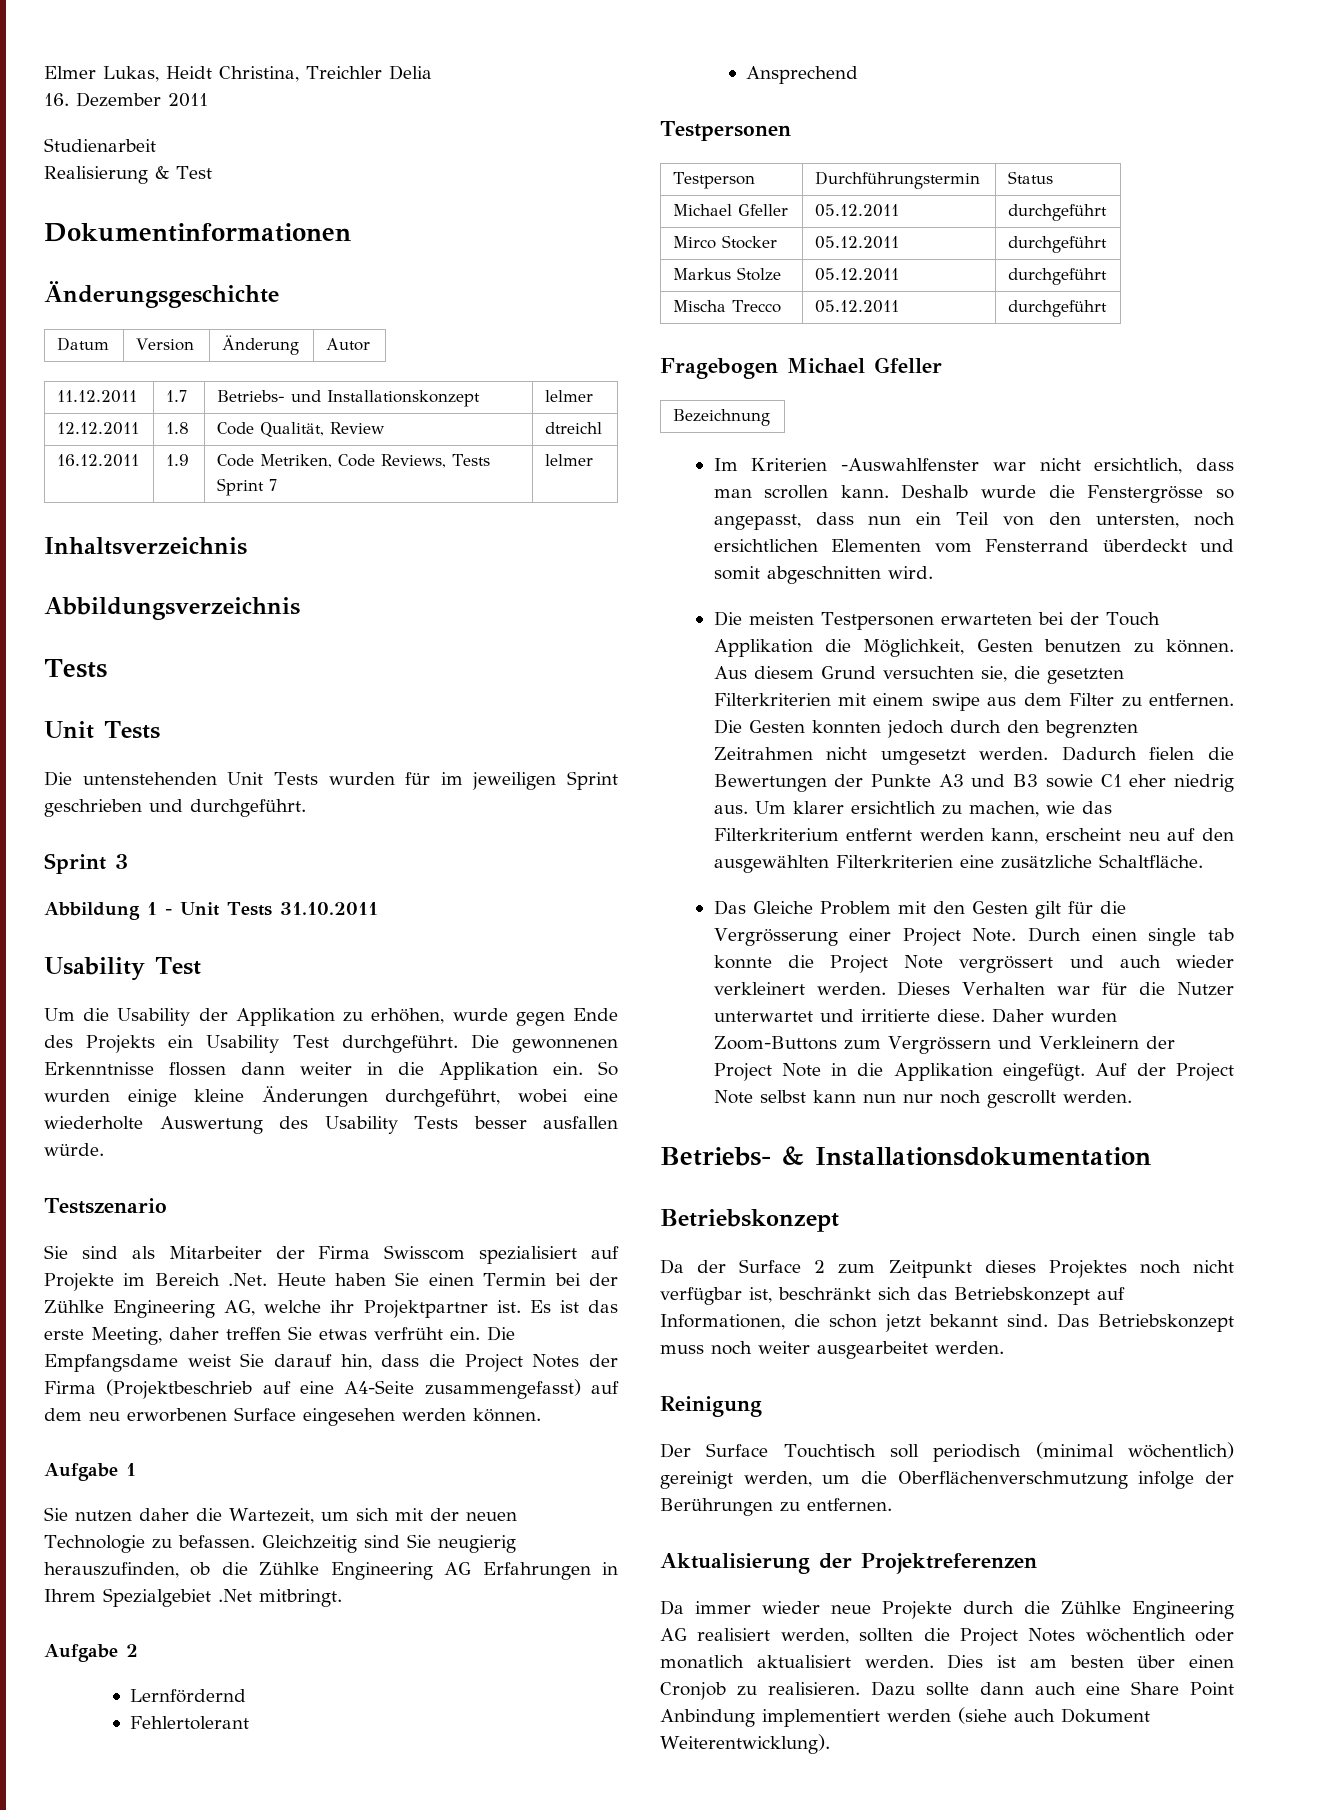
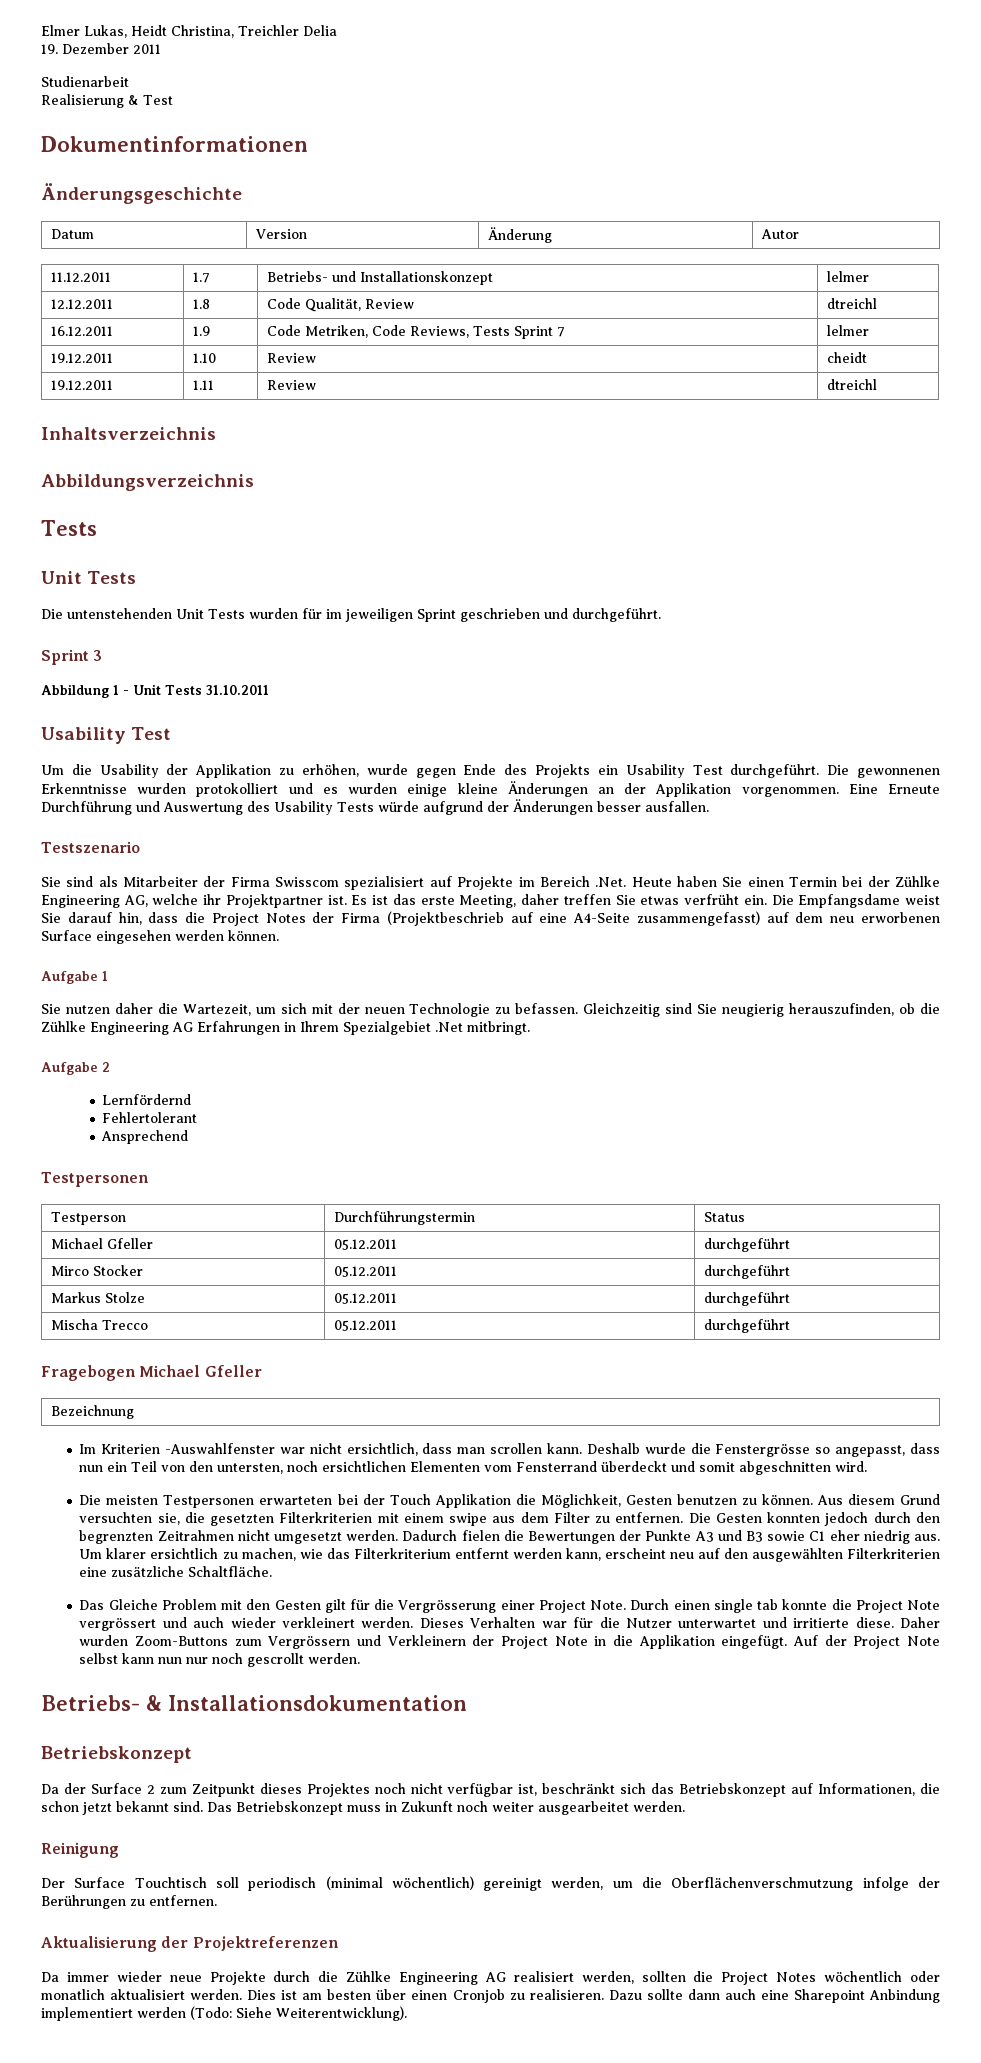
- 16. Dezember 2011
+ 19. Dezember 2011
+ 19.12.2011 | 1.10 | Review | cheidt
+ 19.12.2011 | 1.11 | Review | dtreichl
- Die gewonnenen Erkenntnisse flossen dann weiter in die Applikation ein. So wurden einige kleine Änderungen durchgeführt, wobei eine wiederholte Auswertung des Usability Tests besser ausfallen würde.
+ Die gewonnenen Erkenntnisse wurden protokolliert und es wurden einige kleine Änderungen an der Applikation vorgenommen. Eine Erneute Durchführung und Auswertung des Usability Tests würde aufgrund der Änderungen besser ausfallen.
- Das Betriebskonzept muss noch weiter ausgearbeitet werden.
+ Das Betriebskonzept muss in Zukunft noch weiter ausgearbeitet werden.
- Dazu sollte dann auch eine Share Point Anbindung implementiert werden (siehe auch Dokument Weiterentwicklung).
+ Dazu sollte dann auch eine Sharepoint Anbindung implementiert werden (Todo: Siehe Weiterentwicklung).

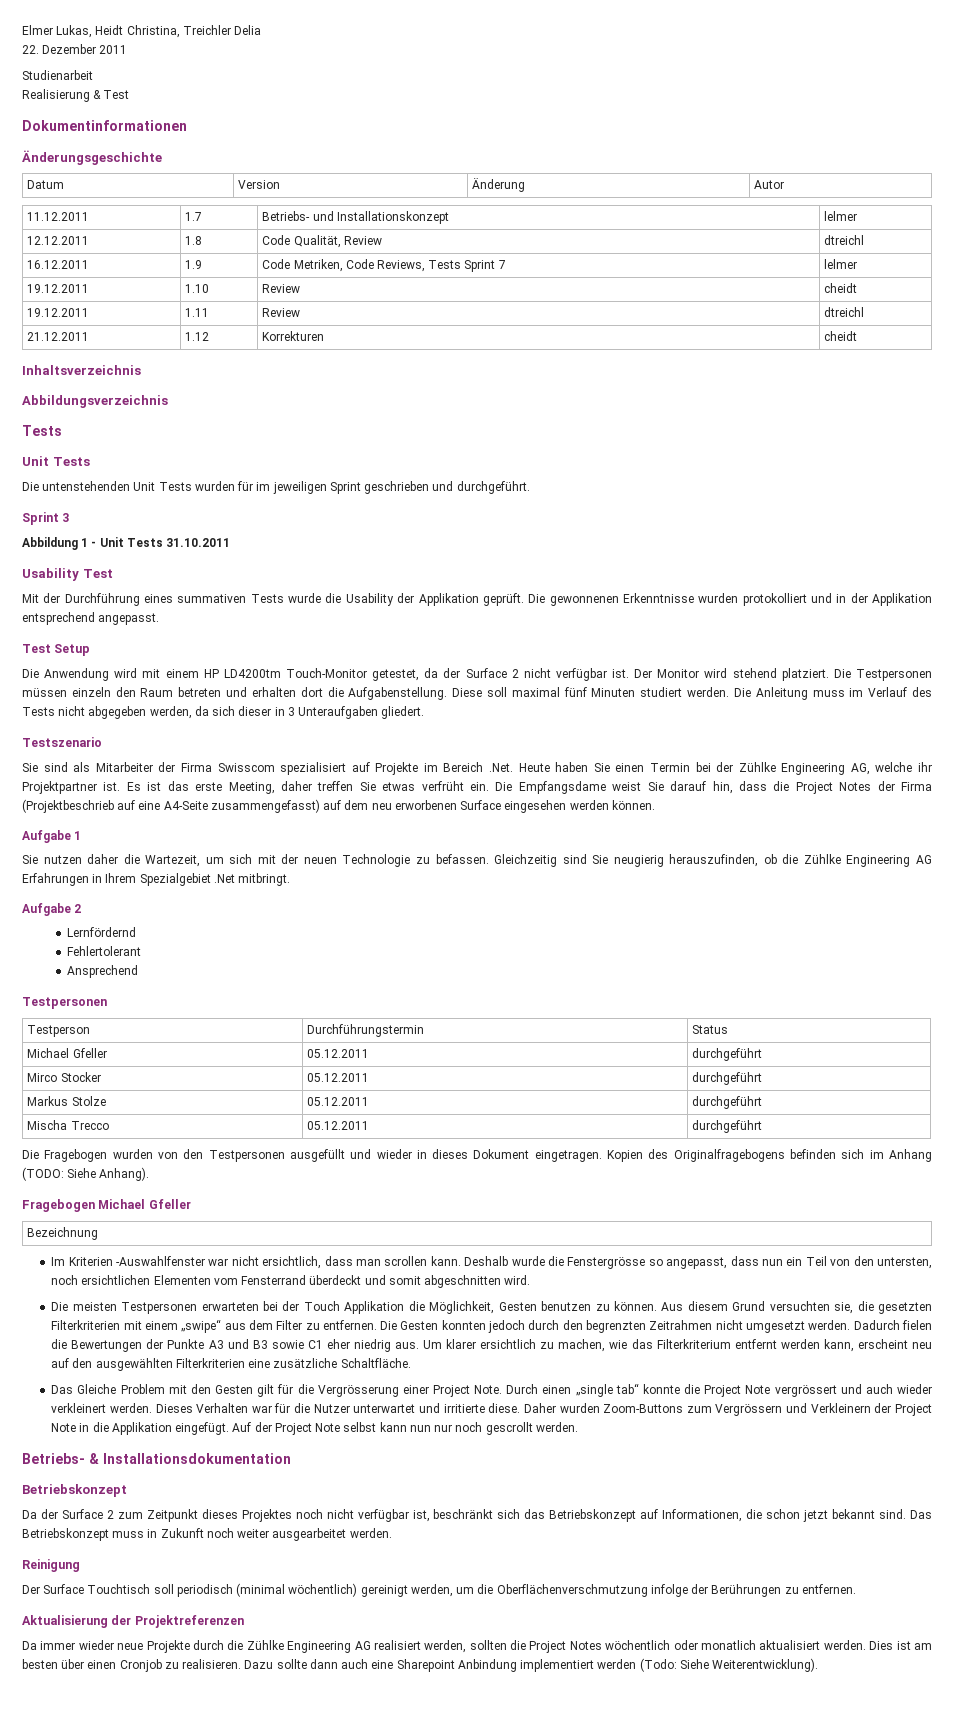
- 19. Dezember 2011
+ 22. Dezember 2011
+ 21.12.2011 | 1.12 | Korrekturen | cheidt
- Um die Usability der Applikation zu erhöhen, wurde gegen Ende des Projekts ein Usability Test durchgeführt.
+ Mit der Durchführung eines summativen Tests wurde die Usability der Applikation geprüft.
- Die gewonnenen Erkenntnisse wurden protokolliert und es wurden einige kleine Änderungen an der Applikation vorgenommen. Eine Erneute Durchführung und Auswertung des Usability Tests würde aufgrund der Änderungen besser ausfallen.
+ Die gewonnenen Erkenntnisse wurden protokolliert und in der Applikation entsprechend angepasst.
+ Test Setup
+ Die Anwendung wird mit einem HP LD4200tm Touch-Monitor getestet, da der Surface 2 nicht verfügbar ist. Der Monitor wird stehend platziert. Die Testpersonen müssen einzeln den Raum betreten und erhalten dort die Aufgabenstellung. Diese soll maximal fünf Minuten studiert werden. Die Anleitung muss im Verlauf des Tests nicht abgegeben werden, da sich dieser in 3 Unteraufgaben gliedert.
+ Die Fragebogen wurden von den Testpersonen ausgefüllt und wieder in dieses Dokument eingetragen. Kopien des Originalfragebogens befinden sich im Anhang (TODO: Siehe Anhang).
- Aus diesem Grund versuchten sie, die gesetzten Filterkriterien mit einem swipe aus dem Filter zu entfernen.
+ Aus diesem Grund versuchten sie, die gesetzten Filterkriterien mit einem „swipe“ aus dem Filter zu entfernen.
- Durch einen single tab konnte die Project Note vergrössert und auch wieder verkleinert werden.
+ Durch einen „single tab“ konnte die Project Note vergrössert und auch wieder verkleinert werden.

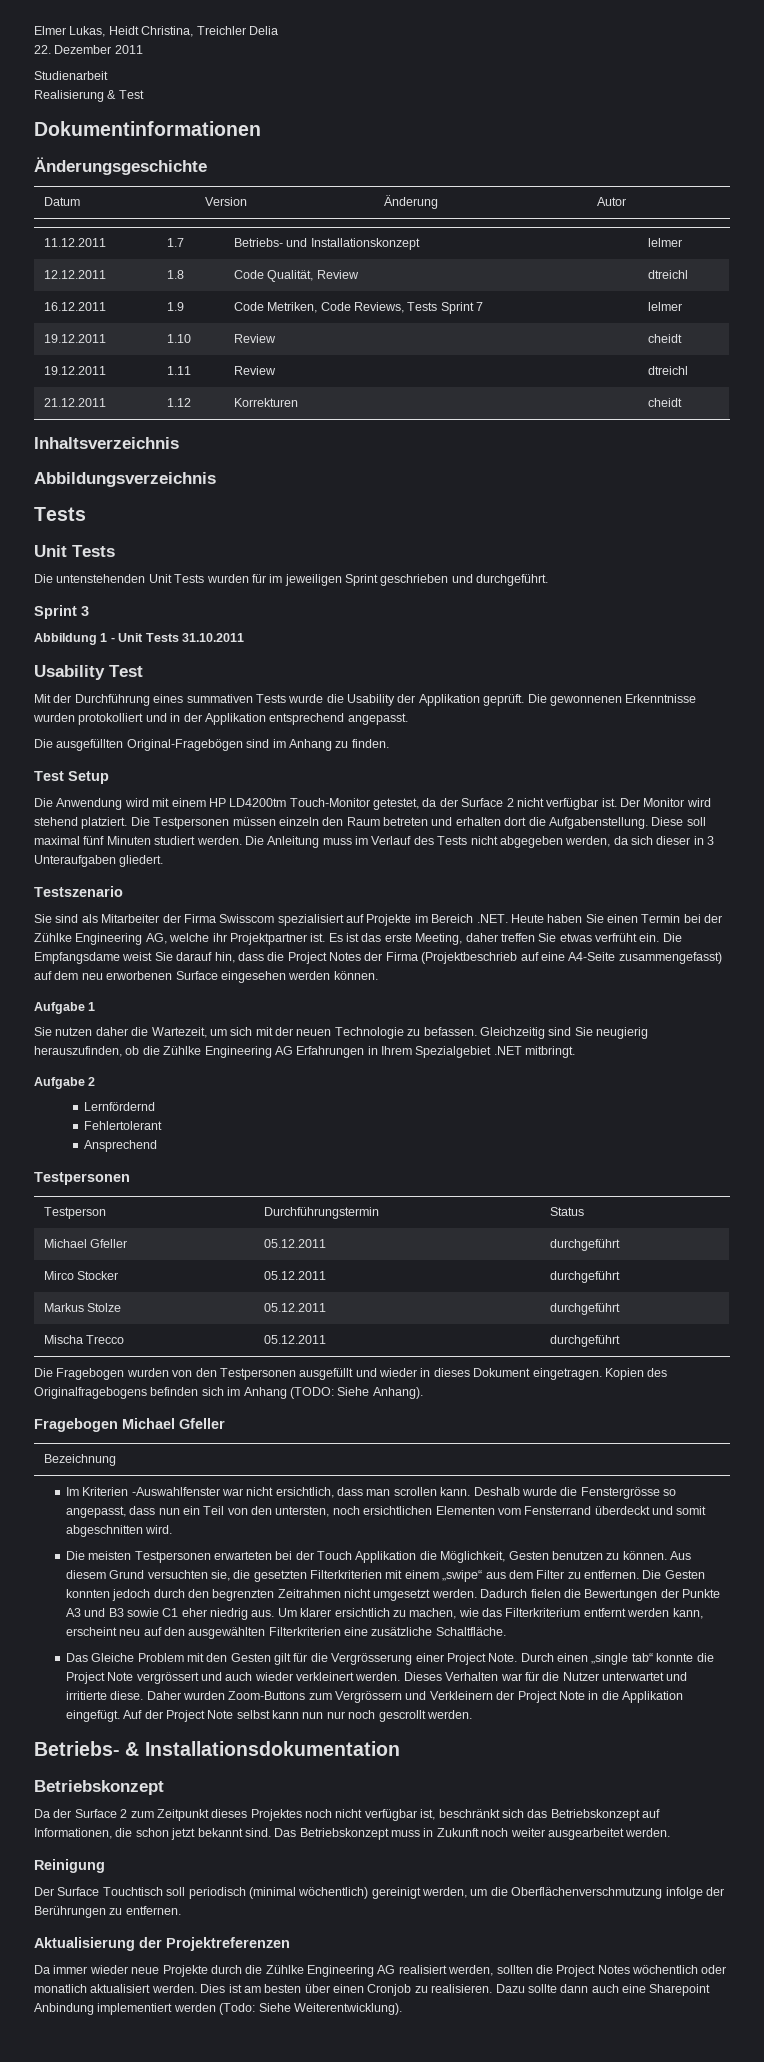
+ Die ausgefüllten Original-Fragebögen sind im Anhang zu finden.
- Sie sind als Mitarbeiter der Firma Swisscom spezialisiert auf Projekte im Bereich .Net. Heute haben Sie einen Termin bei der Zühlke Engineering AG, welche ihr Projektpartner ist.
+ Sie sind als Mitarbeiter der Firma Swisscom spezialisiert auf Projekte im Bereich .NET. Heute haben Sie einen Termin bei der Zühlke Engineering AG, welche ihr Projektpartner ist.
- Gleichzeitig sind Sie neugierig herauszufinden, ob die Zühlke Engineering AG Erfahrungen in Ihrem Spezialgebiet .Net mitbringt.
+ Gleichzeitig sind Sie neugierig herauszufinden, ob die Zühlke Engineering AG Erfahrungen in Ihrem Spezialgebiet .NET mitbringt.

